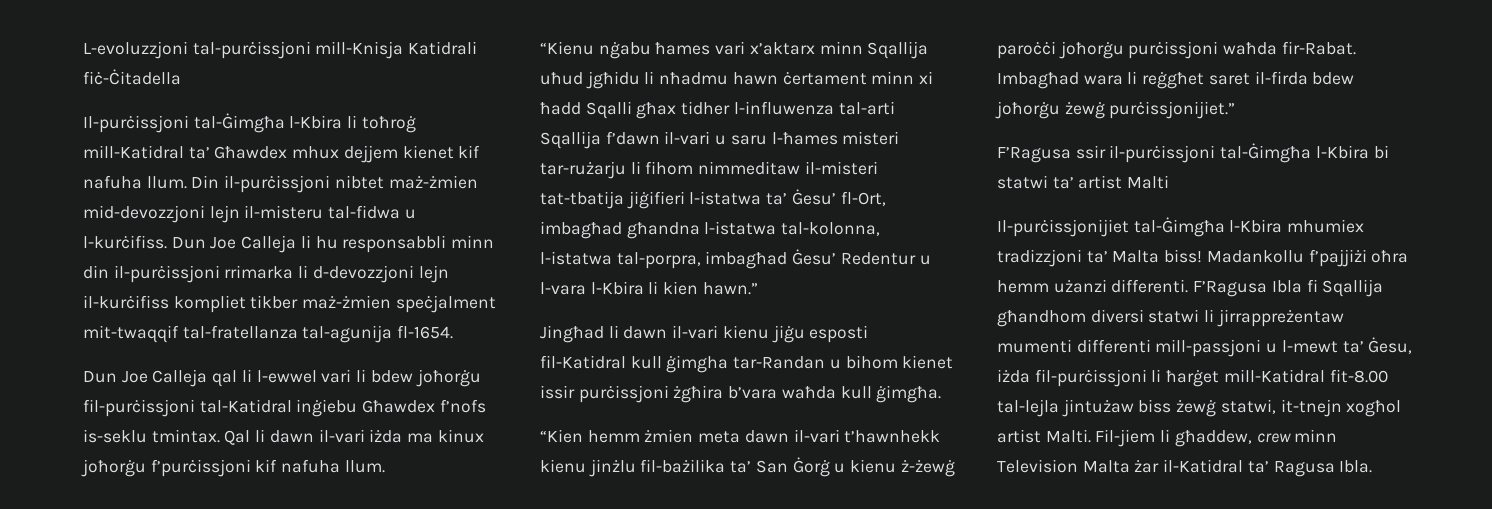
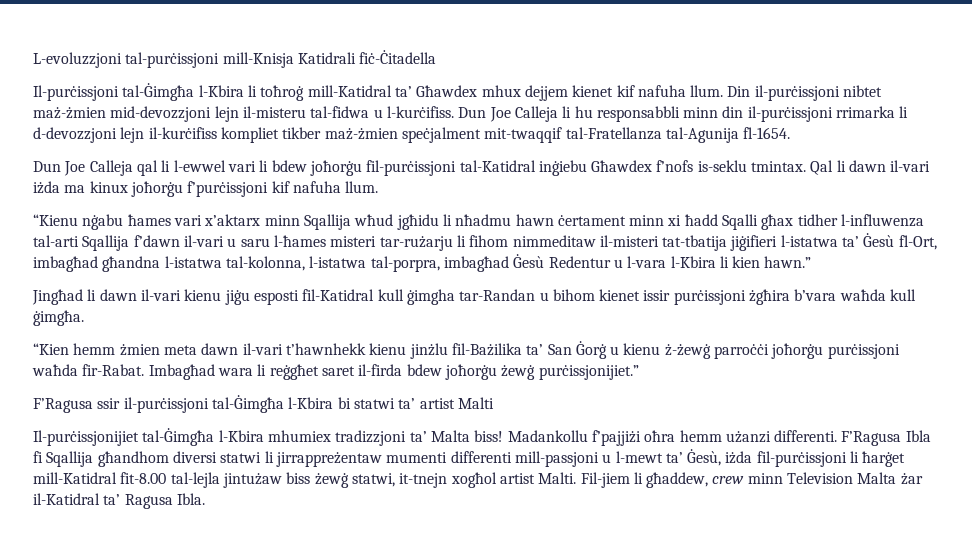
- Dun Joe Calleja li hu responsabbli minn din il-purċissjoni rrimarka li d-devozzjoni lejn il-kurċifiss kompliet tikber maż-żmien speċjalment mit-twaqqif tal-fratellanza tal-agunija fl-1654.
+ Dun Joe Calleja li hu responsabbli minn din il-purċissjoni rrimarka li d-devozzjoni lejn il-kurċifiss kompliet tikber maż-żmien speċjalment mit-twaqqif tal-Fratellanza tal-Agunija fl-1654.
- “Kienu nġabu ħames vari x’aktarx minn Sqallija uħud jgħidu li nħadmu hawn ċertament minn xi ħadd Sqalli għax tidher l-influwenza tal-arti Sqallija f’dawn il-vari u saru l-ħames misteri tar-rużarju li fihom nimmeditaw il-misteri tat-tbatija jiġifieri l-istatwa ta’ Ġesu’ fl-Ort, imbagħad għandna l-istatwa tal-kolonna, l-istatwa tal-porpra, imbagħad Ġesu’ Redentur u l-vara l-Kbira li kien hawn.”
+ “Kienu nġabu ħames vari x’aktarx minn Sqallija wħud jgħidu li nħadmu hawn ċertament minn xi ħadd Sqalli għax tidher l-influwenza tal-arti Sqallija f’dawn il-vari u saru l-ħames misteri tar-rużarju li fihom nimmeditaw il-misteri tat-tbatija jiġifieri l-istatwa ta’ Ġesù fl-Ort, imbagħad għandna l-istatwa tal-kolonna, l-istatwa tal-porpra, imbagħad Ġesù Redentur u l-vara l-Kbira li kien hawn.”
- “Kien hemm żmien meta dawn il-vari t’hawnhekk kienu jinżlu fil-bażilika ta’ San Ġorġ u kienu ż-żewġ paroċċi joħorġu purċissjoni waħda fir-Rabat.
+ “Kien hemm żmien meta dawn il-vari t’hawnhekk kienu jinżlu fil-Bażilika ta’ San Ġorġ u kienu ż-żewġ parroċċi joħorġu purċissjoni waħda fir-Rabat.
- F’Ragusa Ibla fi Sqallija għandhom diversi statwi li jirrappreżentaw mumenti differenti mill-passjoni u l-mewt ta’ Ġesu, iżda fil-purċissjoni li ħarġet mill-Katidral fit-8.00 tal-lejla jintużaw biss żewġ statwi, it-tnejn xogħol artist Malti.
+ F’Ragusa Ibla fi Sqallija għandhom diversi statwi li jirrappreżentaw mumenti differenti mill-passjoni u l-mewt ta’ Ġesù, iżda fil-purċissjoni li ħarġet mill-Katidral fit-8.00 tal-lejla jintużaw biss żewġ statwi, it-tnejn xogħol artist Malti.

